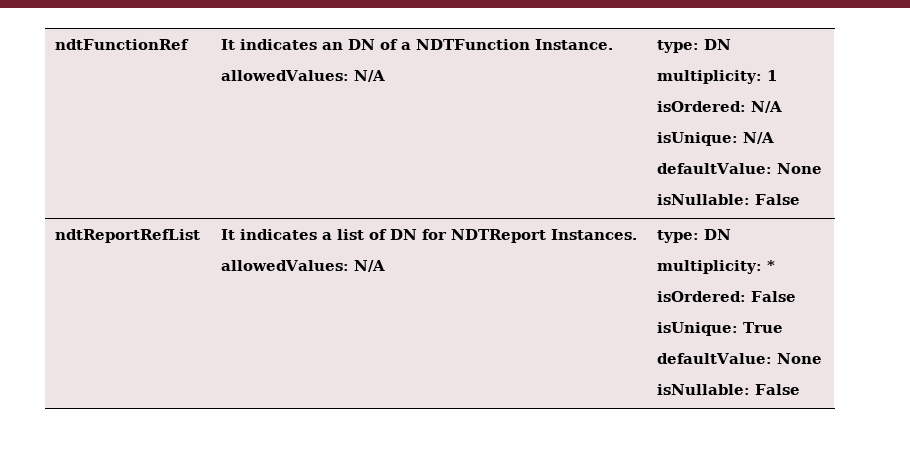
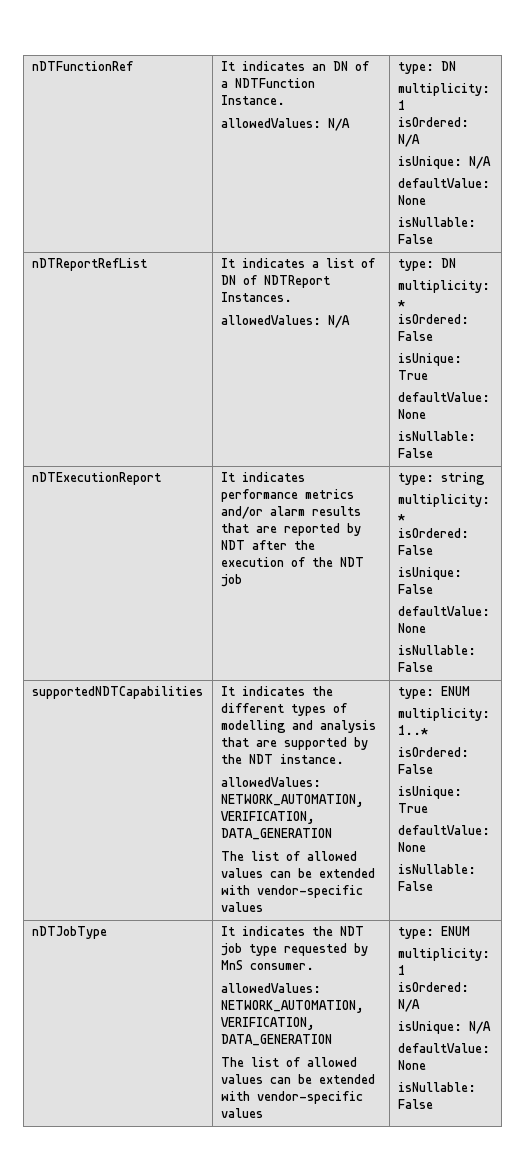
- ndtFunctionRef | It indicates an DN of a NDTFunction Instance.
+ nDTFunctionRef | It indicates an DN of a NDTFunction Instance.
- ndtReportRefList | It indicates a list of DN for NDTReport Instances.
+ nDTReportRefList | It indicates a list of DN of NDTReport Instances.
+ nDTExecutionReport | It indicates performance metrics and/or alarm results that are reported by NDT after the execution of the NDT job | type: string
+ multiplicity: *
+ isOrdered: False
+ isUnique: False
+ defaultValue: None
+ isNullable: False
+ supportedNDTCapabilities | It indicates the different types of modelling and analysis that are supported by the NDT instance.
+ allowedValues: NETWORK_AUTOMATION, VERIFICATION, DATA_GENERATION
+ The list of allowed values can be extended with vendor-specific values | type: ENUM
+ multiplicity: 1..*
+ isOrdered: False
+ isUnique: True
+ defaultValue: None
+ isNullable: False
+ nDTJobType | It indicates the NDT job type requested by MnS consumer.
+ allowedValues: NETWORK_AUTOMATION, VERIFICATION, DATA_GENERATION
+ The list of allowed values can be extended with vendor-specific values | type: ENUM
+ multiplicity: 1
+ isOrdered: N/A
+ isUnique: N/A
+ defaultValue: None
+ isNullable: False

